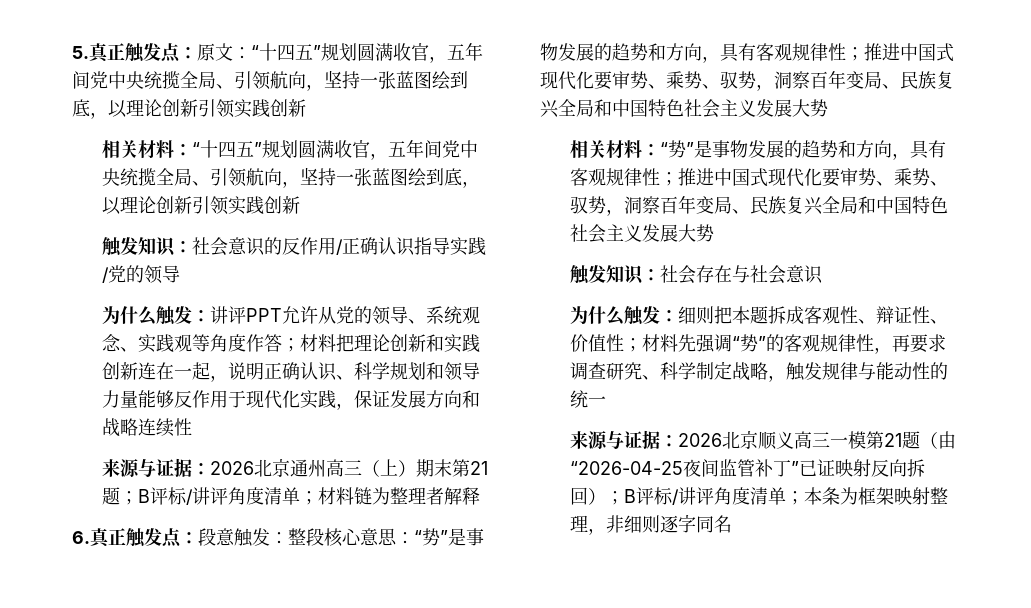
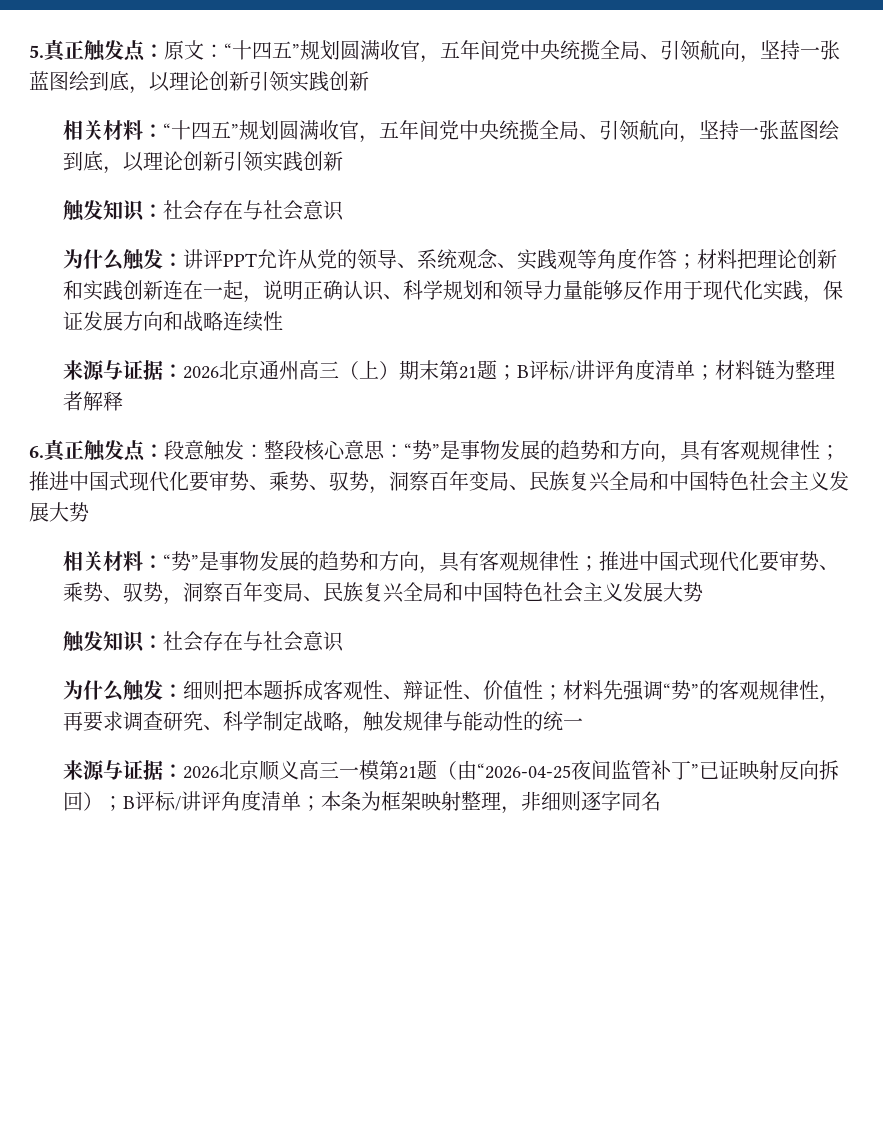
  相关材料：“十四五”规划圆满收官，五年间党中央统揽全局、引领航向，坚持一张蓝图绘到底，以理论创新引领实践创新
- 触发知识：社会意识的反作用/正确认识指导实践/党的领导
+ 触发知识：社会存在与社会意识

